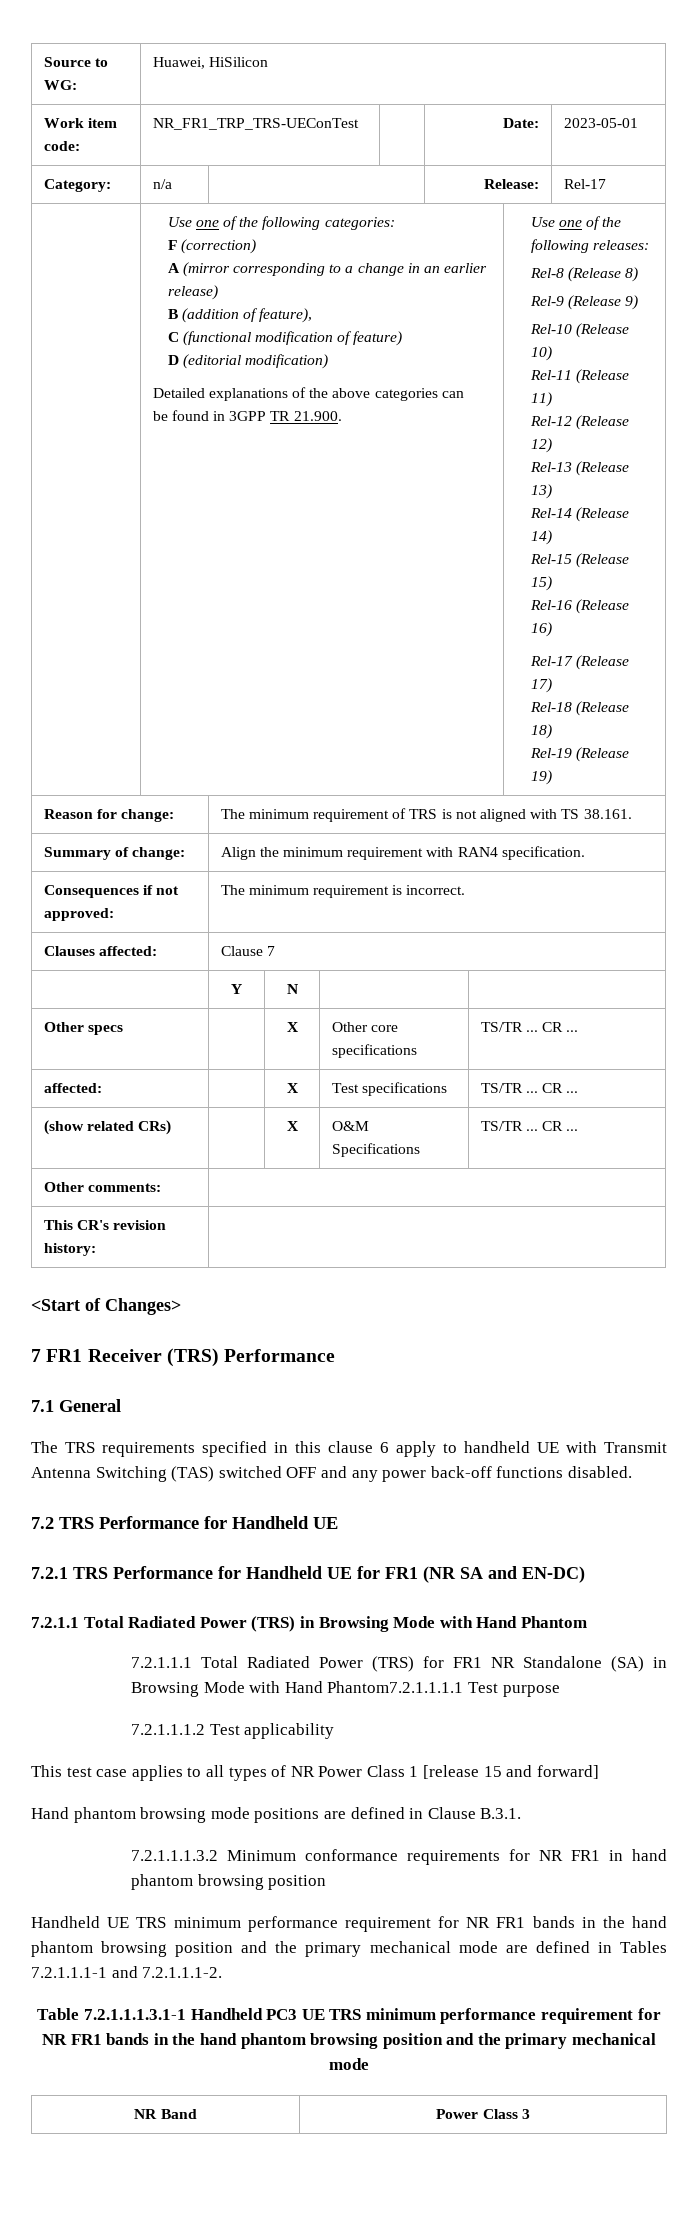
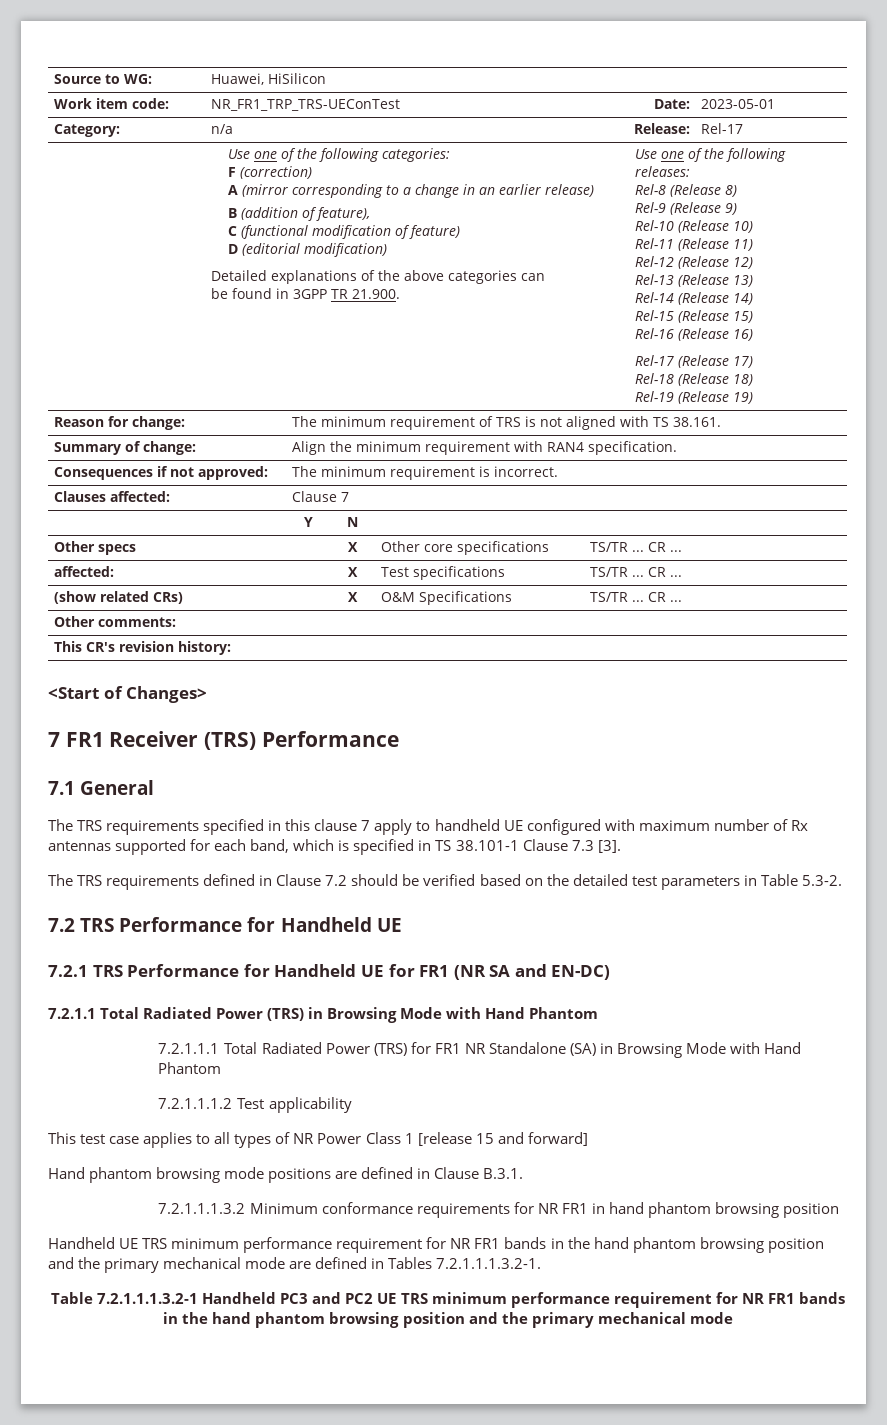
- The TRS requirements specified in this clause 6 apply to handheld UE with Transmit Antenna Switching (TAS) switched OFF and any power back-off functions disabled.
+ The TRS requirements specified in this clause 7 apply to handheld UE configured with maximum number of Rx antennas supported for each band, which is specified in TS 38.101-1 Clause 7.3 [3].
+ The TRS requirements defined in Clause 7.2 should be verified based on the detailed test parameters in Table 5.3-2.
- 7.2.1.1.1 Total Radiated Power (TRS) for FR1 NR Standalone (SA) in Browsing Mode with Hand Phantom7.2.1.1.1.1 Test purpose
+ 7.2.1.1.1 Total Radiated Power (TRS) for FR1 NR Standalone (SA) in Browsing Mode with Hand Phantom
- Handheld UE TRS minimum performance requirement for NR FR1 bands in the hand phantom browsing position and the primary mechanical mode are defined in Tables 7.2.1.1.1-1 and 7.2.1.1.1-2.
- Table 7.2.1.1.1.3.1-1 Handheld PC3 UE TRS minimum performance requirement for NR FR1 bands in the hand phantom browsing position and the primary mechanical mode
+ Handheld UE TRS minimum performance requirement for NR FR1 bands in the hand phantom browsing position and the primary mechanical mode are defined in Tables 7.2.1.1.1.3.2-1.
+ Table 7.2.1.1.1.3.2-1 Handheld PC3 and PC2 UE TRS minimum performance requirement for NR FR1 bands in the hand phantom browsing position and the primary mechanical mode
- NR Band | Power Class 3

